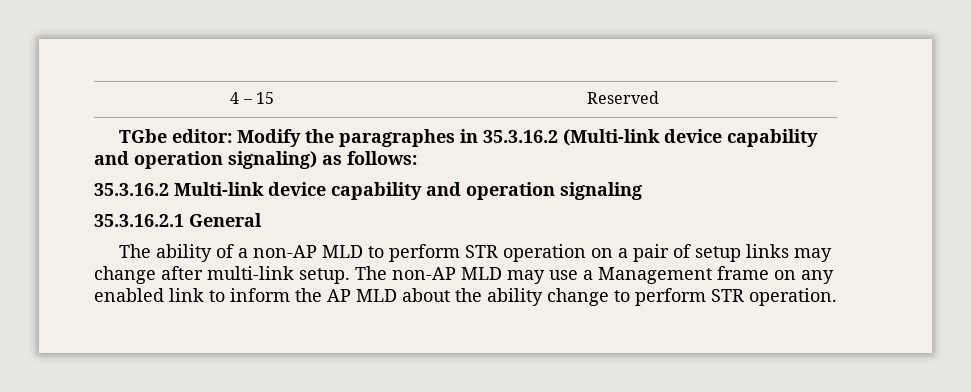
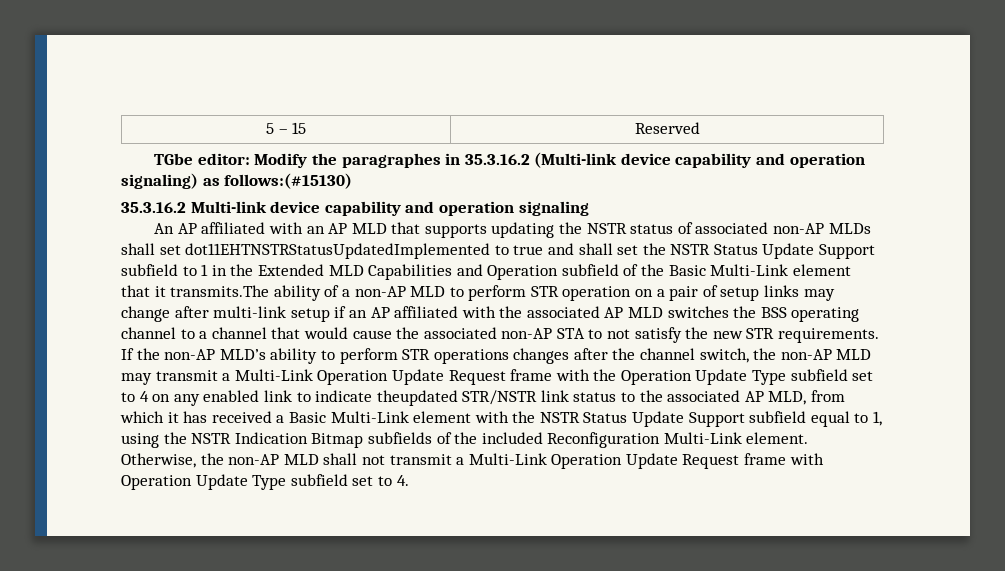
- 4 – 15 | Reserved
+ 5 – 15 | Reserved
- TGbe editor: Modify the paragraphes in 35.3.16.2 (Multi-link device capability and operation signaling) as follows:
+ TGbe editor: Modify the paragraphes in 35.3.16.2 (Multi-link device capability and operation signaling) as follows:(#15130)
- 35.3.16.2.1 General
- The ability of a non-AP MLD to perform STR operation on a pair of setup links may change after multi-link setup. The non-AP MLD may use a Management frame on any enabled link to inform the AP MLD about the ability change to perform STR operation.
+ An AP affiliated with an AP MLD that supports updating the NSTR status of associated non-AP MLDs shall set dot11EHTNSTRStatusUpdatedImplemented to true and shall set the NSTR Status Update Support subfield to 1 in the Extended MLD Capabilities and Operation subfield of the Basic Multi-Link element that it transmits.The ability of a non-AP MLD to perform STR operation on a pair of setup links may change after multi-link setup if an AP affiliated with the associated AP MLD switches the BSS operating channel to a channel that would cause the associated non-AP STA to not satisfy the new STR requirements. If the non-AP MLD’s ability to perform STR operations changes after the channel switch, the non-AP MLD may transmit a Multi-Link Operation Update Request frame with the Operation Update Type subfield set to 4 on any enabled link to indicate theupdated STR/NSTR link status to the associated AP MLD, from which it has received a Basic Multi-Link element with the NSTR Status Update Support subfield equal to 1, using the NSTR Indication Bitmap subfields of the included Reconfiguration Multi-Link element. Otherwise, the non-AP MLD shall not transmit a Multi-Link Operation Update Request frame with Operation Update Type subfield set to 4.

